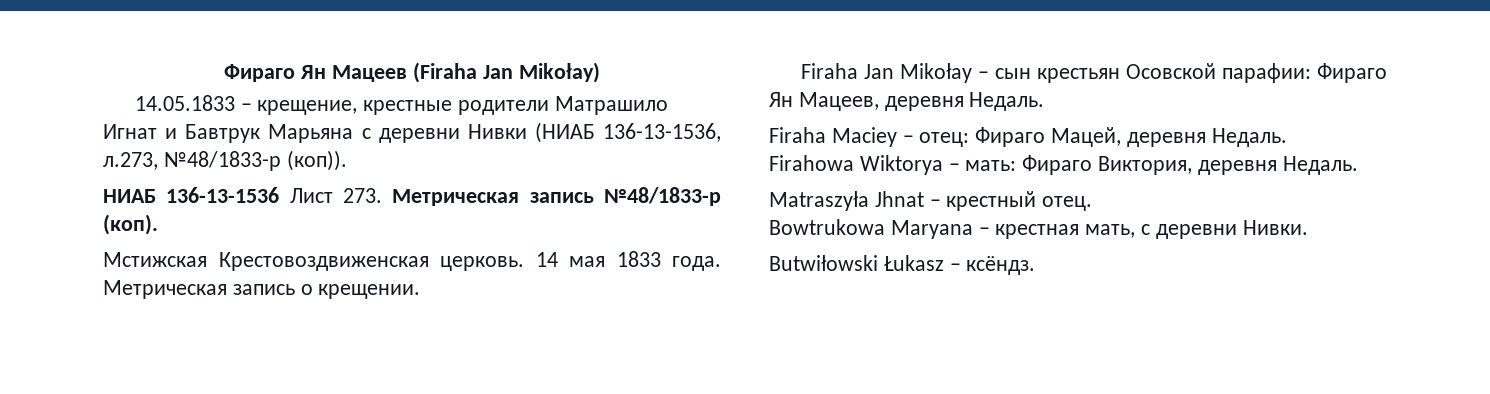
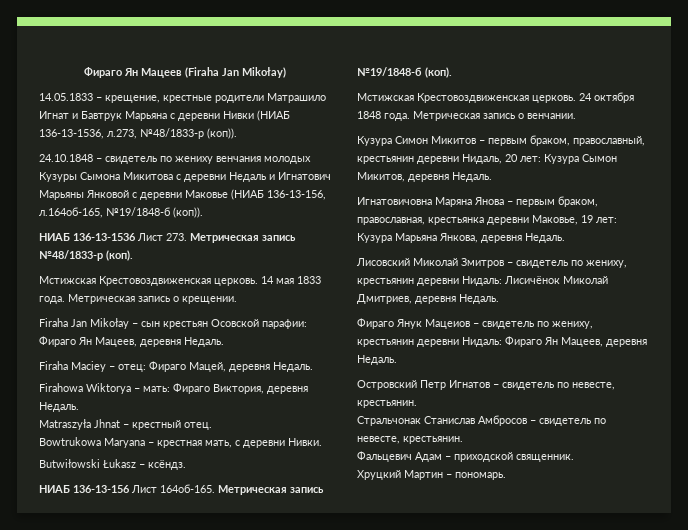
+ 24.10.1848 – свидетель по жениху венчания молодых Кузуры Сымона Микитова с деревни Недаль и Игнатович Марьяны Янковой с деревни Маковье (НИАБ 136-13-156, л.164об-165, №19/1848-б (коп)).
+ НИАБ 136-13-156 Лист 164об-165. Метрическая запись №19/1848-б (коп).
+ Мстижская Крестовоздвиженская церковь. 24 октября 1848 года. Метрическая запись о венчании.
+ Кузура Симон Микитов – первым браком, православный, крестьянин деревни Нидаль, 20 лет: Кузура Сымон Микитов, деревня Недаль.
+ Игнатовичовна Маряна Янова – первым браком, православная, крестьянка деревни Маковье, 19 лет: Кузура Марьяна Янкова, деревня Недаль.
+ Лисовский Миколай Змитров – свидетель по жениху, крестьянин деревни Нидаль: Лисичёнок Миколай Дмитриев, деревня Недаль.
+ Фираго Янук Мацеиов – свидетель по жениху, крестьянин деревни Нидаль: Фираго Ян Мацеев, деревня Недаль.
+ Островский Петр Игнатов – свидетель по невесте, крестьянин.
+ Стральчонак Станислав Амбросов – свидетель по невесте, крестьянин.
+ Фальцевич Адам – приходской священник.
+ Хруцкий Мартин – пономарь.

